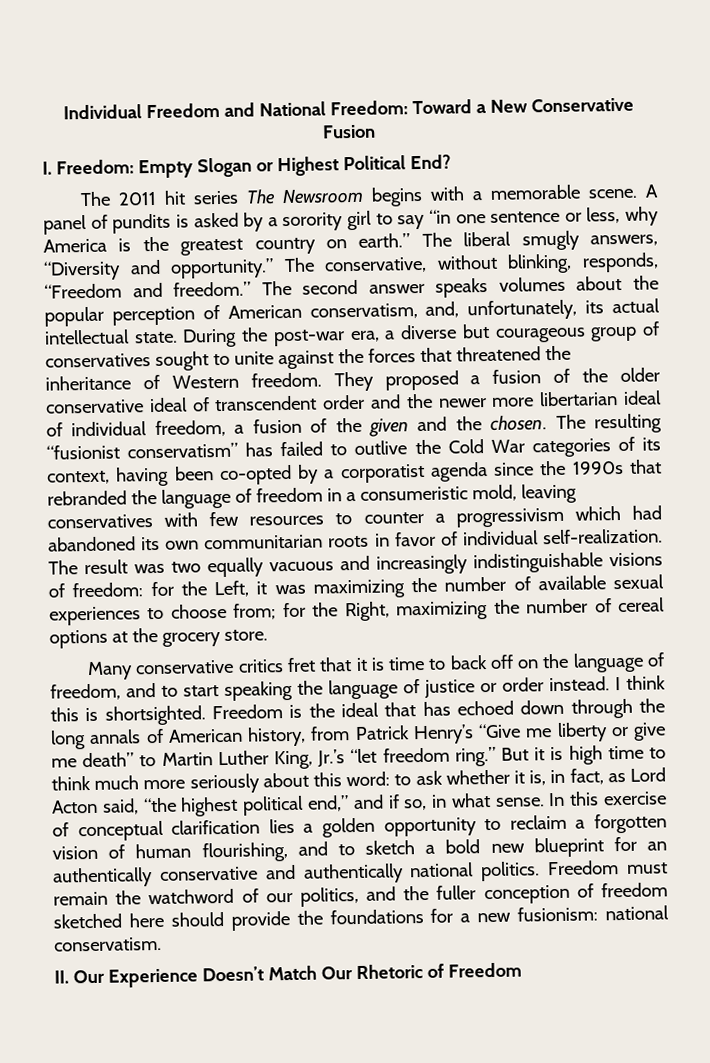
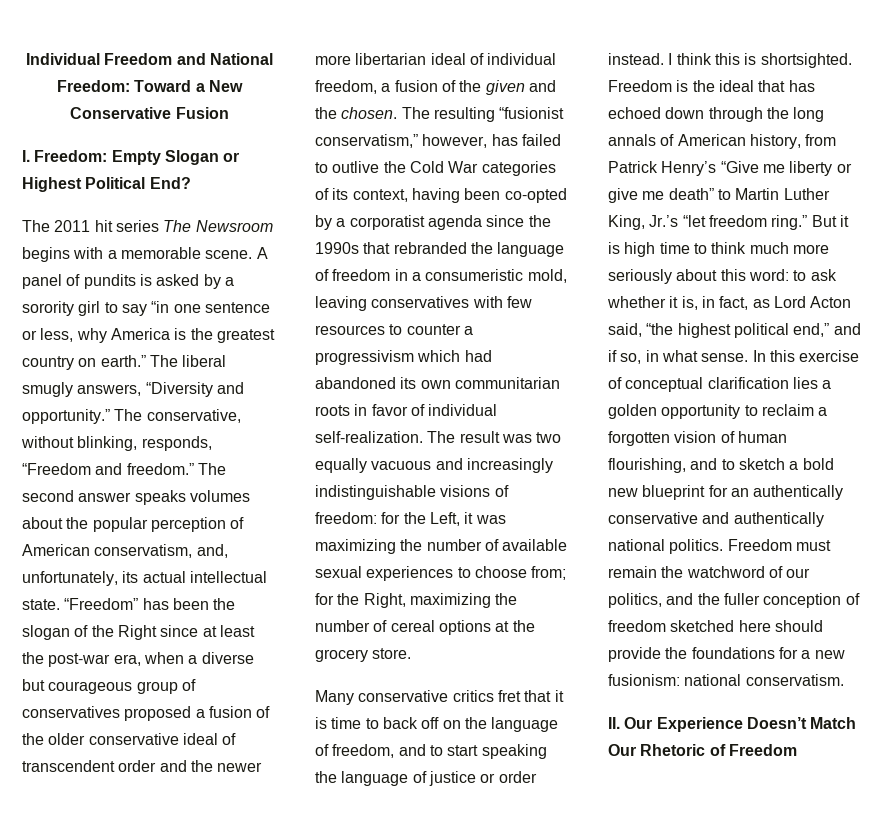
- During the post-war era, a diverse but courageous group of conservatives sought to unite against the forces that threatened the inheritance of Western freedom. They proposed a fusion of the older conservative ideal of transcendent order and the newer more libertarian ideal of individual freedom, a fusion of the given and the chosen.
+ “Freedom” has been the slogan of the Right since at least the post-war era, when a diverse but courageous group of conservatives proposed a fusion of the older conservative ideal of transcendent order and the newer more libertarian ideal of individual freedom, a fusion of the given and the chosen.
- The resulting “fusionist conservatism” has failed to outlive the Cold War categories of its context, having been co-opted by a corporatist agenda since the 1990s that rebranded the language of freedom in a consumeristic mold, leaving conservatives with few resources to counter a progressivism which had abandoned its own communitarian roots in favor of individual self-realization.
+ The resulting “fusionist conservatism,” however, has failed to outlive the Cold War categories of its context, having been co-opted by a corporatist agenda since the 1990s that rebranded the language of freedom in a consumeristic mold, leaving conservatives with few resources to counter a progressivism which had abandoned its own communitarian roots in favor of individual self-realization.

